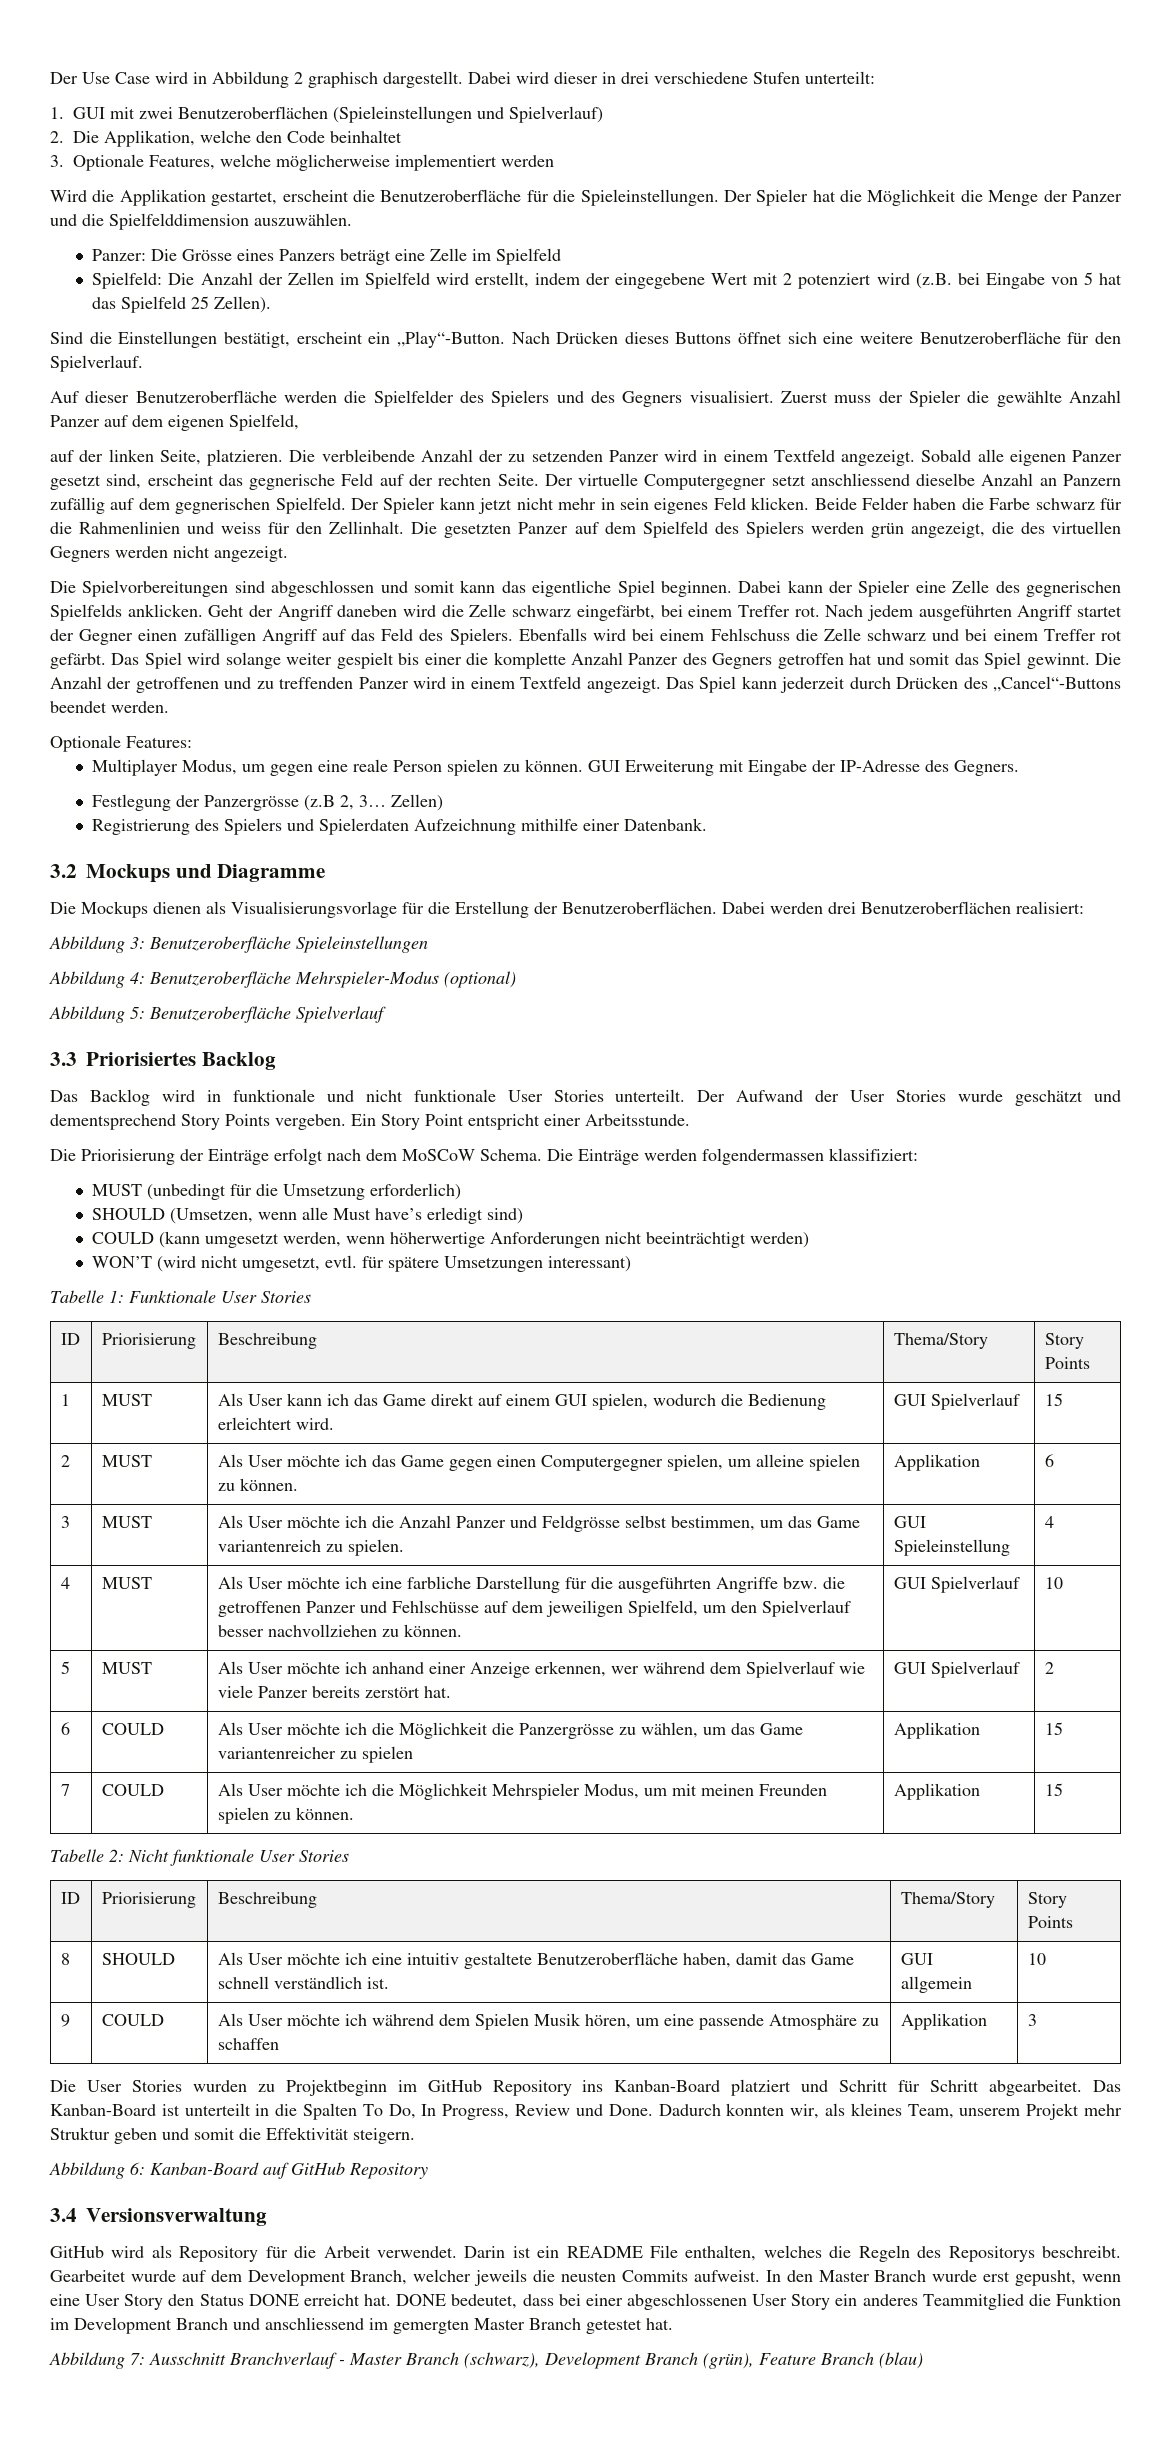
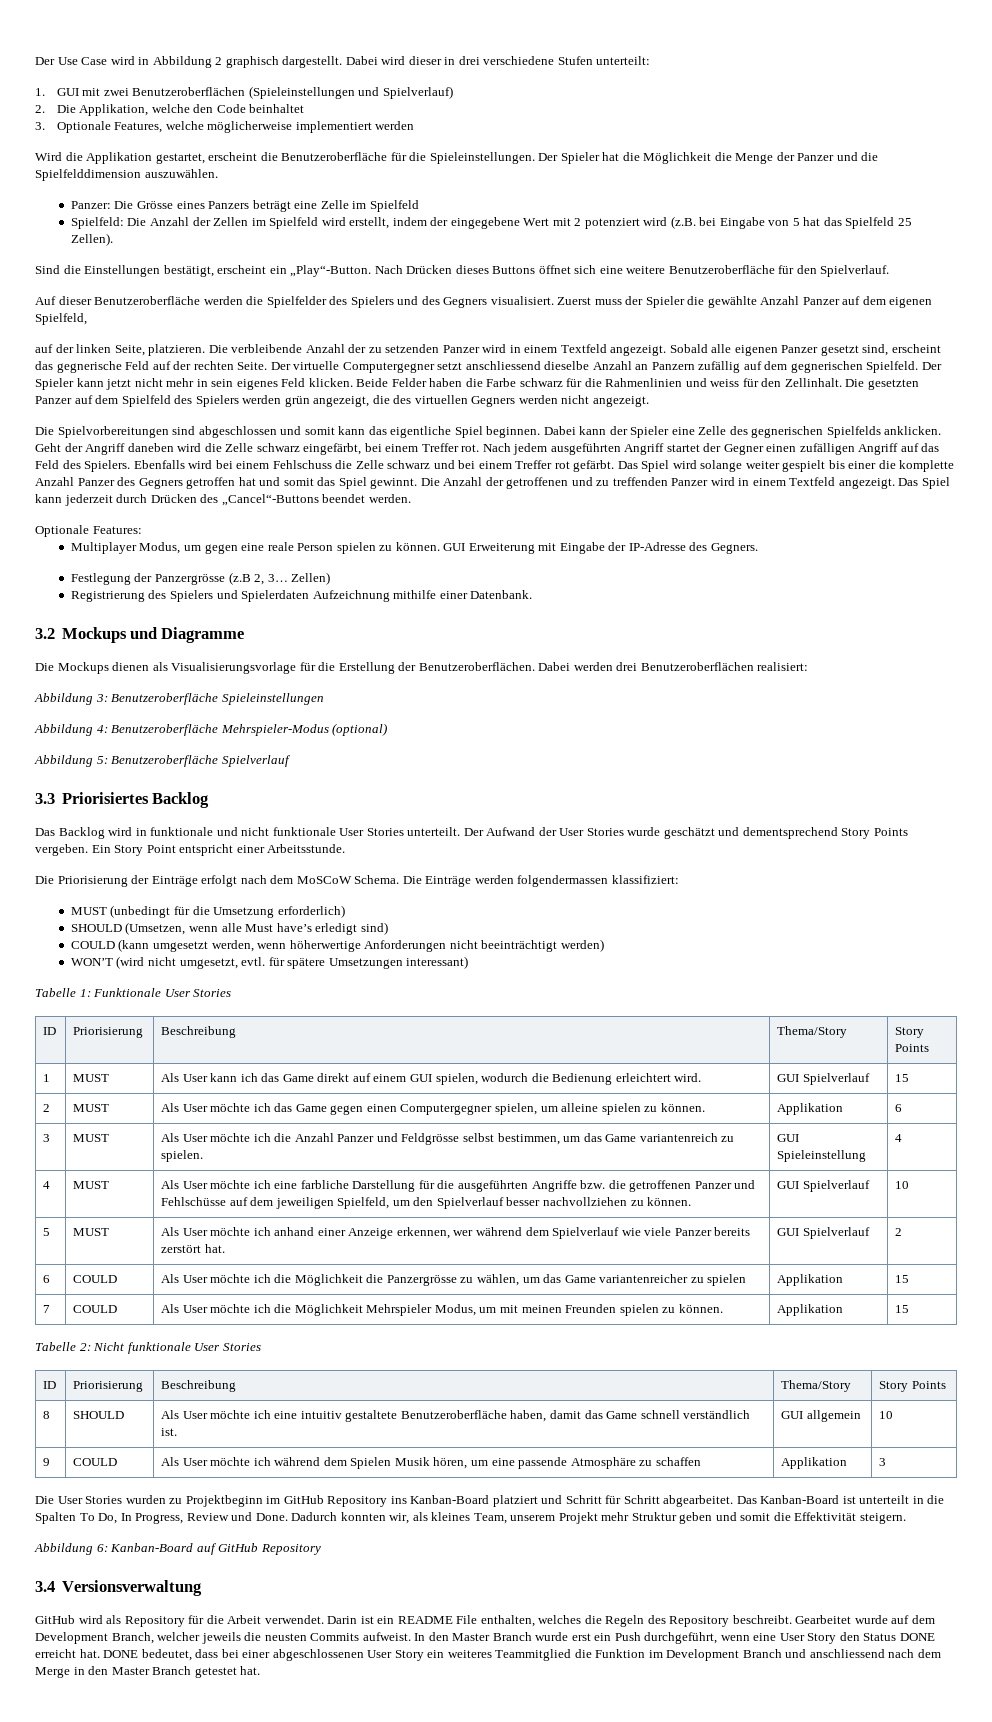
- Darin ist ein README File enthalten, welches die Regeln des Repositorys beschreibt.
+ Darin ist ein README File enthalten, welches die Regeln des Repository beschreibt.
- In den Master Branch wurde erst gepusht, wenn eine User Story den Status DONE erreicht hat.
+ In den Master Branch wurde erst ein Push durchgeführt, wenn eine User Story den Status DONE erreicht hat.
- DONE bedeutet, dass bei einer abgeschlossenen User Story ein anderes Teammitglied die Funktion im Development Branch und anschliessend im gemergten Master Branch getestet hat.
+ DONE bedeutet, dass bei einer abgeschlossenen User Story ein weiteres Teammitglied die Funktion im Development Branch und anschliessend nach dem Merge in den Master Branch getestet hat.
- Abbildung 7: Ausschnitt Branchverlauf - Master Branch (schwarz), Development Branch (grün), Feature Branch (blau)

